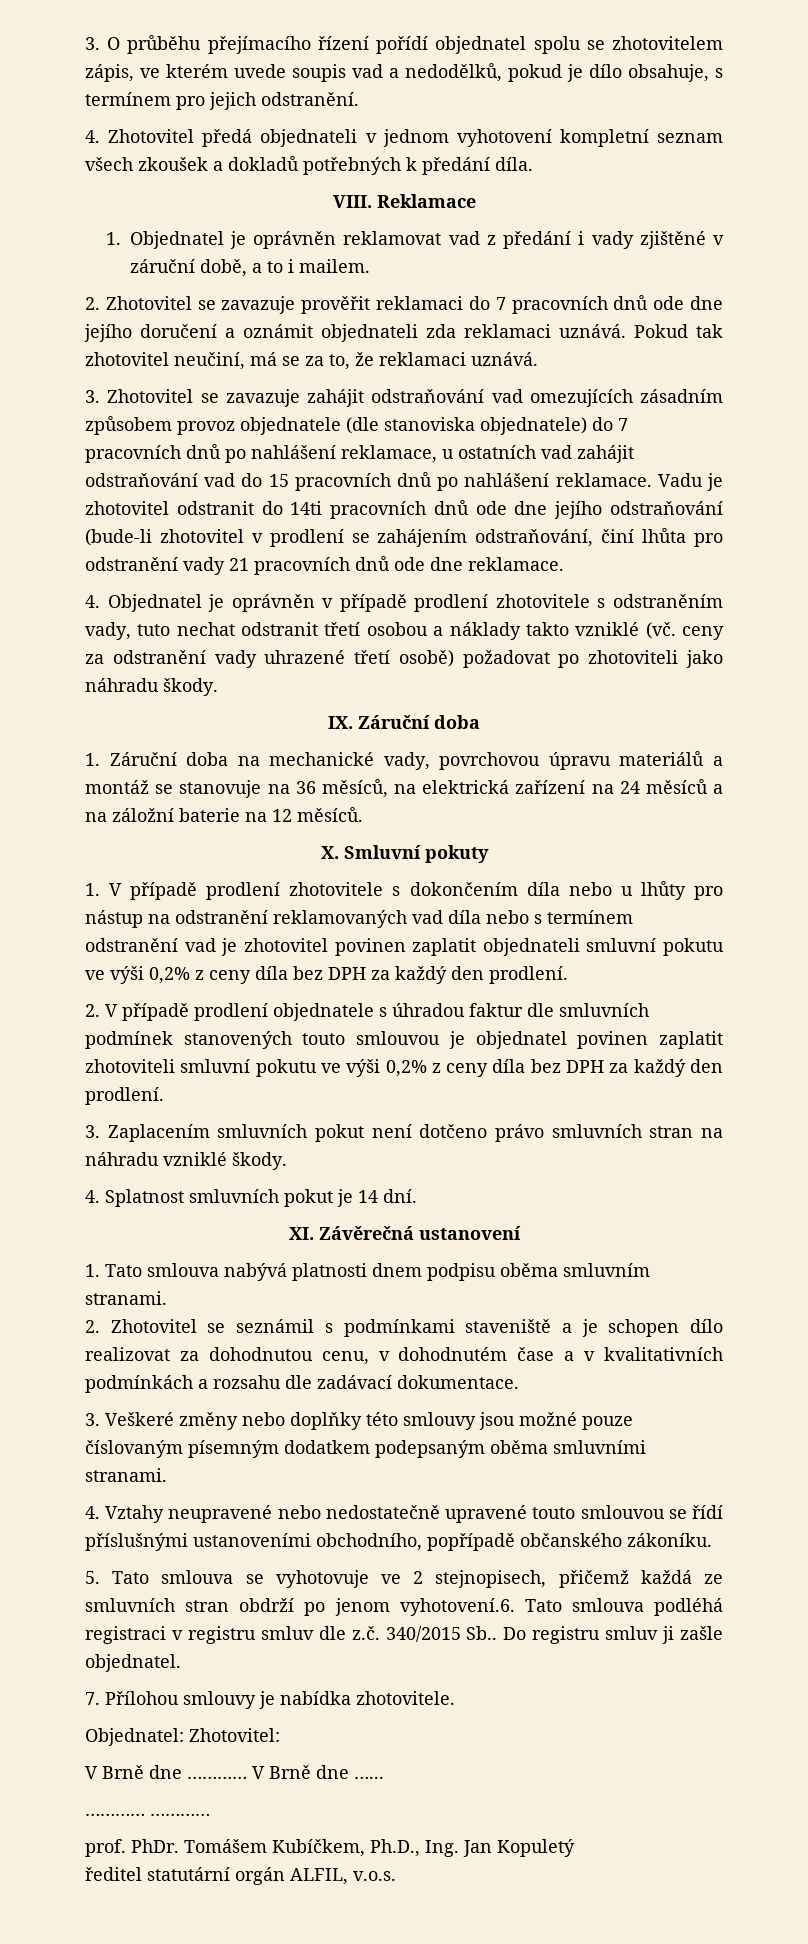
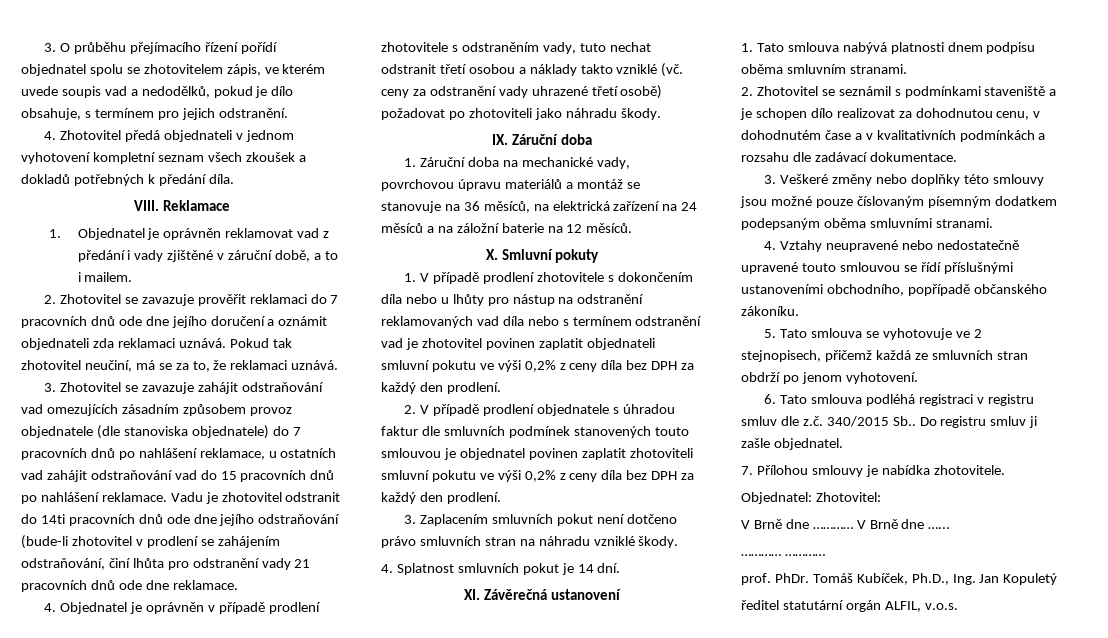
- 5. Tato smlouva se vyhotovuje ve 2 stejnopisech, přičemž každá ze smluvních stran obdrží po jenom vyhotovení.6. Tato smlouva podléhá registraci v registru smluv dle z.č. 340/2015 Sb..
+ 5. Tato smlouva se vyhotovuje ve 2 stejnopisech, přičemž každá ze smluvních stran obdrží po jenom vyhotovení.
+ 6. Tato smlouva podléhá registraci v registru smluv dle z.č. 340/2015 Sb..
- Tomášem Kubíčkem, Ph.D., Ing. Jan Kopuletý
+ Tomáš Kubíček, Ph.D., Ing. Jan Kopuletý

